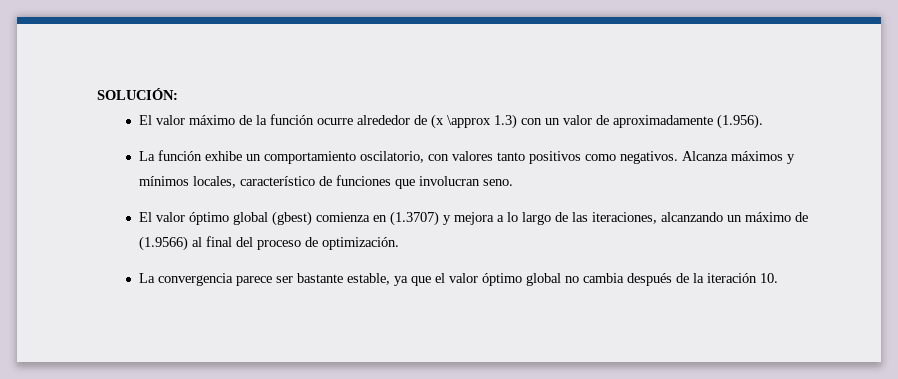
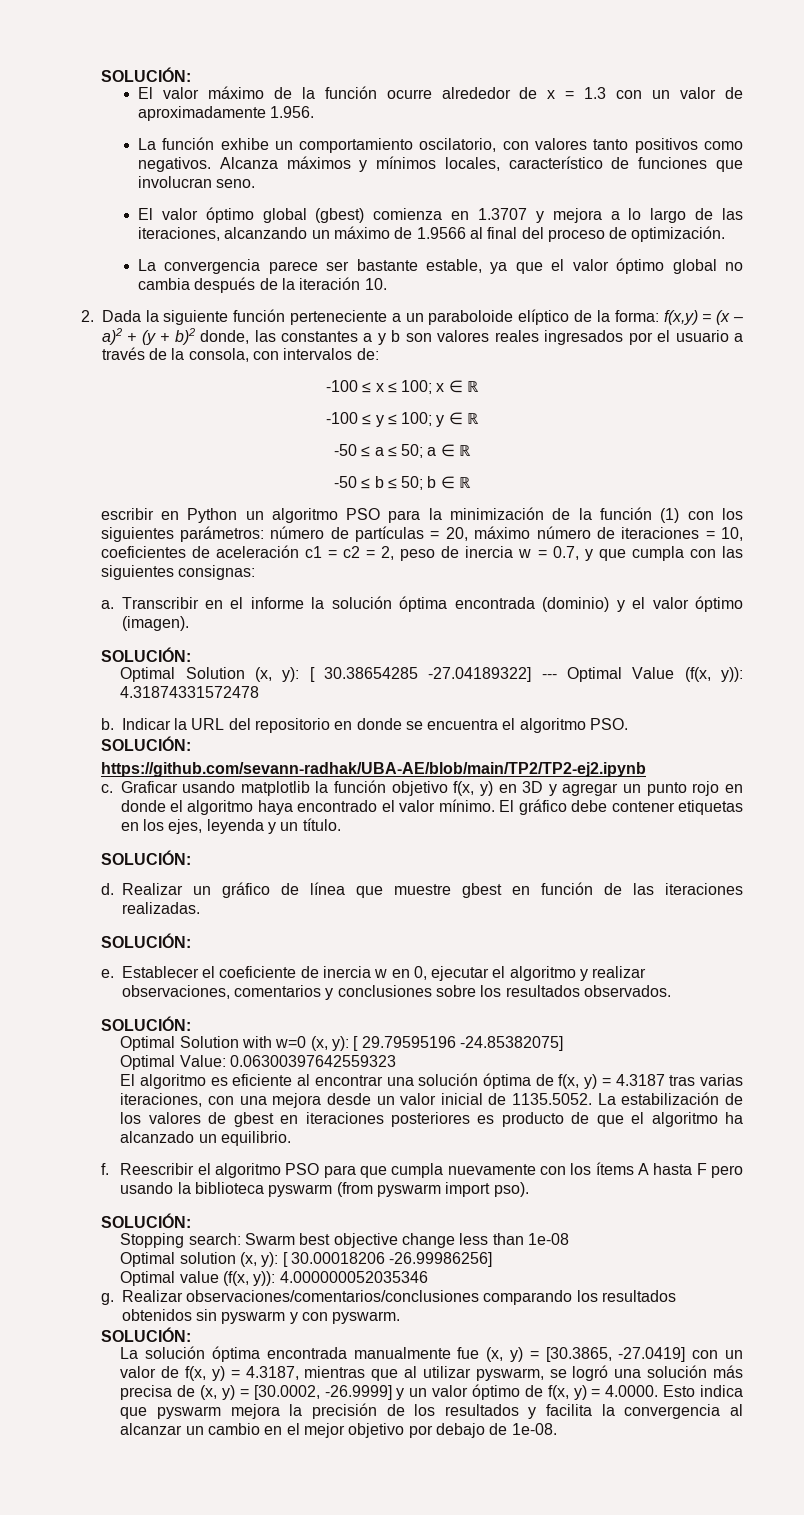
- El valor máximo de la función ocurre alrededor de (x \approx 1.3) con un valor de aproximadamente (1.956).
+ El valor máximo de la función ocurre alrededor de x = 1.3 con un valor de aproximadamente 1.956.
- El valor óptimo global (gbest) comienza en (1.3707) y mejora a lo largo de las iteraciones, alcanzando un máximo de (1.9566) al final del proceso de optimización.
+ El valor óptimo global (gbest) comienza en 1.3707 y mejora a lo largo de las iteraciones, alcanzando un máximo de 1.9566 al final del proceso de optimización.
+ 2. Dada la siguiente función perteneciente a un paraboloide elíptico de la forma: f(x,y) = (x – a)2 + (y + b)2 donde, las constantes a y b son valores reales ingresados por el usuario a través de la consola, con intervalos de:
+ -100 ≤ x ≤ 100; x ∈ ℝ
+ -100 ≤ y ≤ 100; y ∈ ℝ
+ -50 ≤ a ≤ 50; a ∈ ℝ
+ -50 ≤ b ≤ 50; b ∈ ℝ
+ escribir en Python un algoritmo PSO para la minimización de la función (1) con los siguientes parámetros: número de partículas = 20, máximo número de iteraciones = 10, coeficientes de aceleración c1 = c2 = 2, peso de inercia w = 0.7, y que cumpla con las siguientes consignas:
+ a. Transcribir en el informe la solución óptima encontrada (dominio) y el valor óptimo (imagen).
+ SOLUCIÓN:
+ Optimal Solution (x, y): [ 30.38654285 -27.04189322] --- Optimal Value (f(x, y)): 4.31874331572478
+ b. Indicar la URL del repositorio en donde se encuentra el algoritmo PSO.
+ SOLUCIÓN:
+ https://github.com/sevann-radhak/UBA-AE/blob/main/TP2/TP2-ej2.ipynb
+ c. Graficar usando matplotlib la función objetivo f(x, y) en 3D y agregar un punto rojo en donde el algoritmo haya encontrado el valor mínimo. El gráfico debe contener etiquetas en los ejes, leyenda y un título.
+ SOLUCIÓN:
+ d. Realizar un gráfico de línea que muestre gbest en función de las iteraciones realizadas.
+ SOLUCIÓN:
+ e. Establecer el coeficiente de inercia w en 0, ejecutar el algoritmo y realizar observaciones, comentarios y conclusiones sobre los resultados observados.
+ SOLUCIÓN:
+ Optimal Solution with w=0 (x, y): [ 29.79595196 -24.85382075]
+ Optimal Value: 0.06300397642559323
+ El algoritmo es eficiente al encontrar una solución óptima de f(x, y) = 4.3187 tras varias iteraciones, con una mejora desde un valor inicial de 1135.5052. La estabilización de los valores de gbest en iteraciones posteriores es producto de que el algoritmo ha alcanzado un equilibrio.
+ f. Reescribir el algoritmo PSO para que cumpla nuevamente con los ítems A hasta F pero usando la biblioteca pyswarm (from pyswarm import pso).
+ SOLUCIÓN:
+ Stopping search: Swarm best objective change less than 1e-08
+ Optimal solution (x, y): [ 30.00018206 -26.99986256]
+ Optimal value (f(x, y)): 4.000000052035346
+ g. Realizar observaciones/comentarios/conclusiones comparando los resultados obtenidos sin pyswarm y con pyswarm.
+ SOLUCIÓN:
+ La solución óptima encontrada manualmente fue (x, y) = [30.3865, -27.0419] con un valor de f(x, y) = 4.3187, mientras que al utilizar pyswarm, se logró una solución más precisa de (x, y) = [30.0002, -26.9999] y un valor óptimo de f(x, y) = 4.0000. Esto indica que pyswarm mejora la precisión de los resultados y facilita la convergencia al alcanzar un cambio en el mejor objetivo por debajo de 1e-08.

